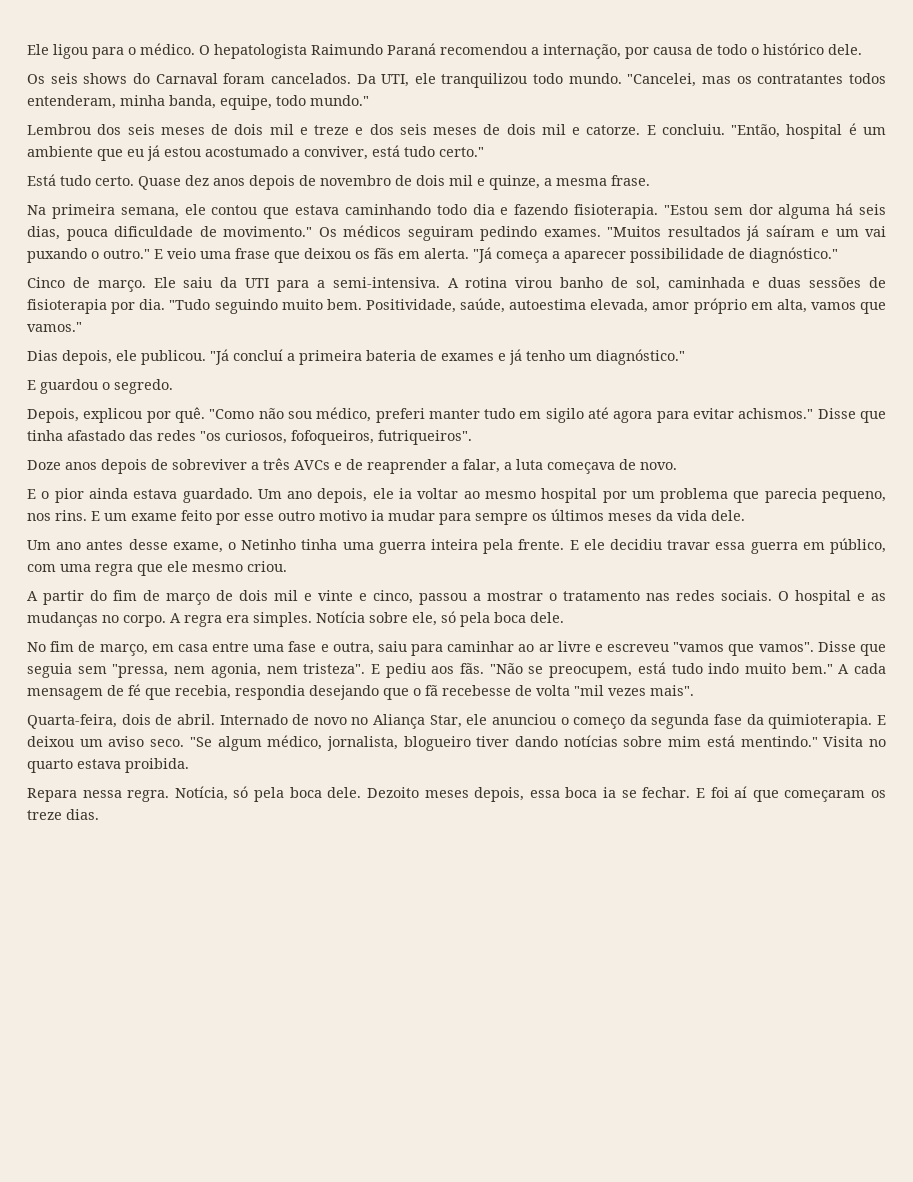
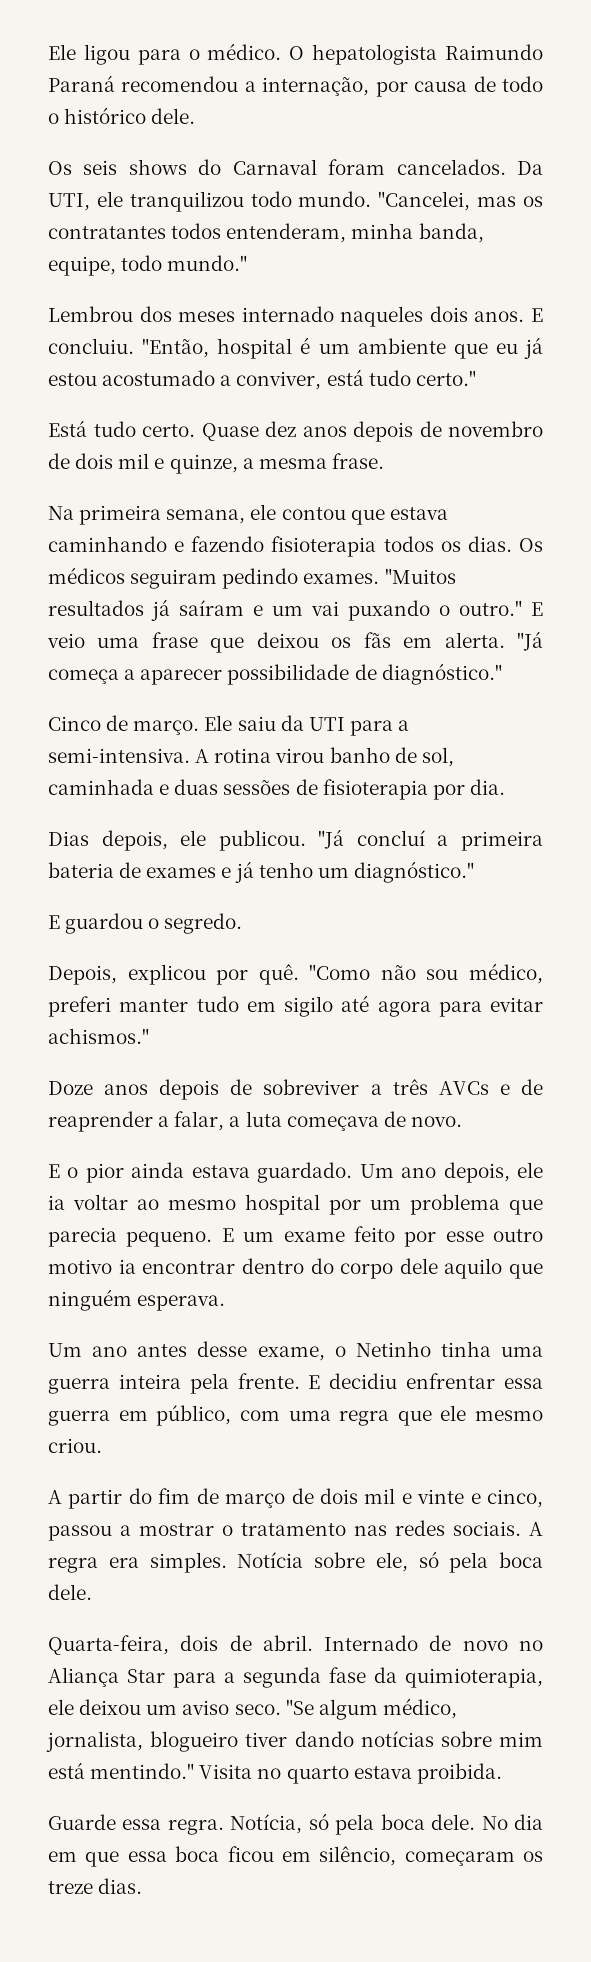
- Lembrou dos seis meses de dois mil e treze e dos seis meses de dois mil e catorze.
+ Lembrou dos meses internado naqueles dois anos.
- Na primeira semana, ele contou que estava caminhando todo dia e fazendo fisioterapia. "Estou sem dor alguma há seis dias, pouca dificuldade de movimento."
+ Na primeira semana, ele contou que estava caminhando e fazendo fisioterapia todos os dias.
- "Tudo seguindo muito bem. Positividade, saúde, autoestima elevada, amor próprio em alta, vamos que vamos."
- Disse que tinha afastado das redes "os curiosos, fofoqueiros, futriqueiros".
- Um ano depois, ele ia voltar ao mesmo hospital por um problema que parecia pequeno, nos rins.
+ Um ano depois, ele ia voltar ao mesmo hospital por um problema que parecia pequeno.
- E um exame feito por esse outro motivo ia mudar para sempre os últimos meses da vida dele.
+ E um exame feito por esse outro motivo ia encontrar dentro do corpo dele aquilo que ninguém esperava.
- E ele decidiu travar essa guerra em público, com uma regra que ele mesmo criou.
+ E decidiu enfrentar essa guerra em público, com uma regra que ele mesmo criou.
- O hospital e as mudanças no corpo.
- No fim de março, em casa entre uma fase e outra, saiu para caminhar ao ar livre e escreveu "vamos que vamos". Disse que seguia sem "pressa, nem agonia, nem tristeza". E pediu aos fãs. "Não se preocupem, está tudo indo muito bem." A cada mensagem de fé que recebia, respondia desejando que o fã recebesse de volta "mil vezes mais".
- Internado de novo no Aliança Star, ele anunciou o começo da segunda fase da quimioterapia. E deixou um aviso seco.
+ Internado de novo no Aliança Star para a segunda fase da quimioterapia, ele deixou um aviso seco.
- Repara nessa regra.
+ Guarde essa regra.
- Dezoito meses depois, essa boca ia se fechar. E foi aí que começaram os treze dias.
+ No dia em que essa boca ficou em silêncio, começaram os treze dias.

